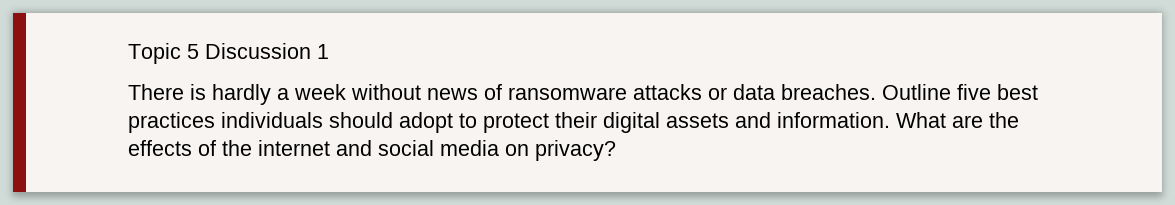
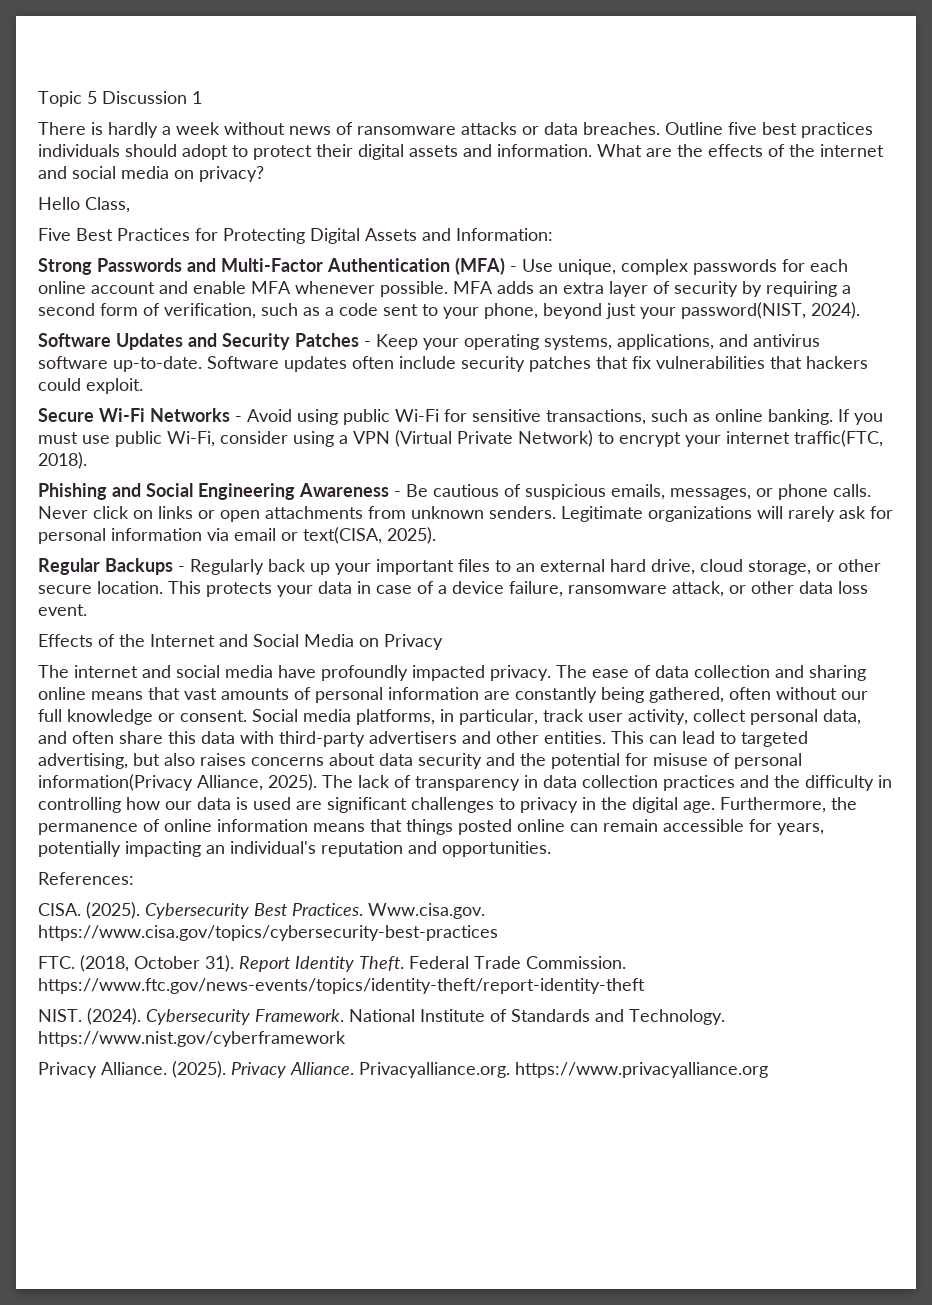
+ Hello Class,
+ Five Best Practices for Protecting Digital Assets and Information:
+ Strong Passwords and Multi-Factor Authentication (MFA) - Use unique, complex passwords for each online account and enable MFA whenever possible. MFA adds an extra layer of security by requiring a second form of verification, such as a code sent to your phone, beyond just your password(NIST, 2024).
+ Software Updates and Security Patches - Keep your operating systems, applications, and antivirus software up-to-date. Software updates often include security patches that fix vulnerabilities that hackers could exploit.
+ Secure Wi-Fi Networks - Avoid using public Wi-Fi for sensitive transactions, such as online banking. If you must use public Wi-Fi, consider using a VPN (Virtual Private Network) to encrypt your internet traffic(FTC, 2018).
+ Phishing and Social Engineering Awareness - Be cautious of suspicious emails, messages, or phone calls. Never click on links or open attachments from unknown senders. Legitimate organizations will rarely ask for personal information via email or text(CISA, 2025).
+ Regular Backups - Regularly back up your important files to an external hard drive, cloud storage, or other secure location. This protects your data in case of a device failure, ransomware attack, or other data loss event.
+ Effects of the Internet and Social Media on Privacy
+ The internet and social media have profoundly impacted privacy. The ease of data collection and sharing online means that vast amounts of personal information are constantly being gathered, often without our full knowledge or consent. Social media platforms, in particular, track user activity, collect personal data, and often share this data with third-party advertisers and other entities. This can lead to targeted advertising, but also raises concerns about data security and the potential for misuse of personal information(Privacy Alliance, 2025). The lack of transparency in data collection practices and the difficulty in controlling how our data is used are significant challenges to privacy in the digital age. Furthermore, the permanence of online information means that things posted online can remain accessible for years, potentially impacting an individual's reputation and opportunities.
+ References:
+ CISA. (2025). Cybersecurity Best Practices. Www.cisa.gov. https://www.cisa.gov/topics/cybersecurity-best-practices
+ FTC. (2018, October 31). Report Identity Theft. Federal Trade Commission. https://www.ftc.gov/news-events/topics/identity-theft/report-identity-theft
+ NIST. (2024). Cybersecurity Framework. National Institute of Standards and Technology. https://www.nist.gov/cyberframework
+ Privacy Alliance. (2025). Privacy Alliance. Privacyalliance.org. https://www.privacyalliance.org

